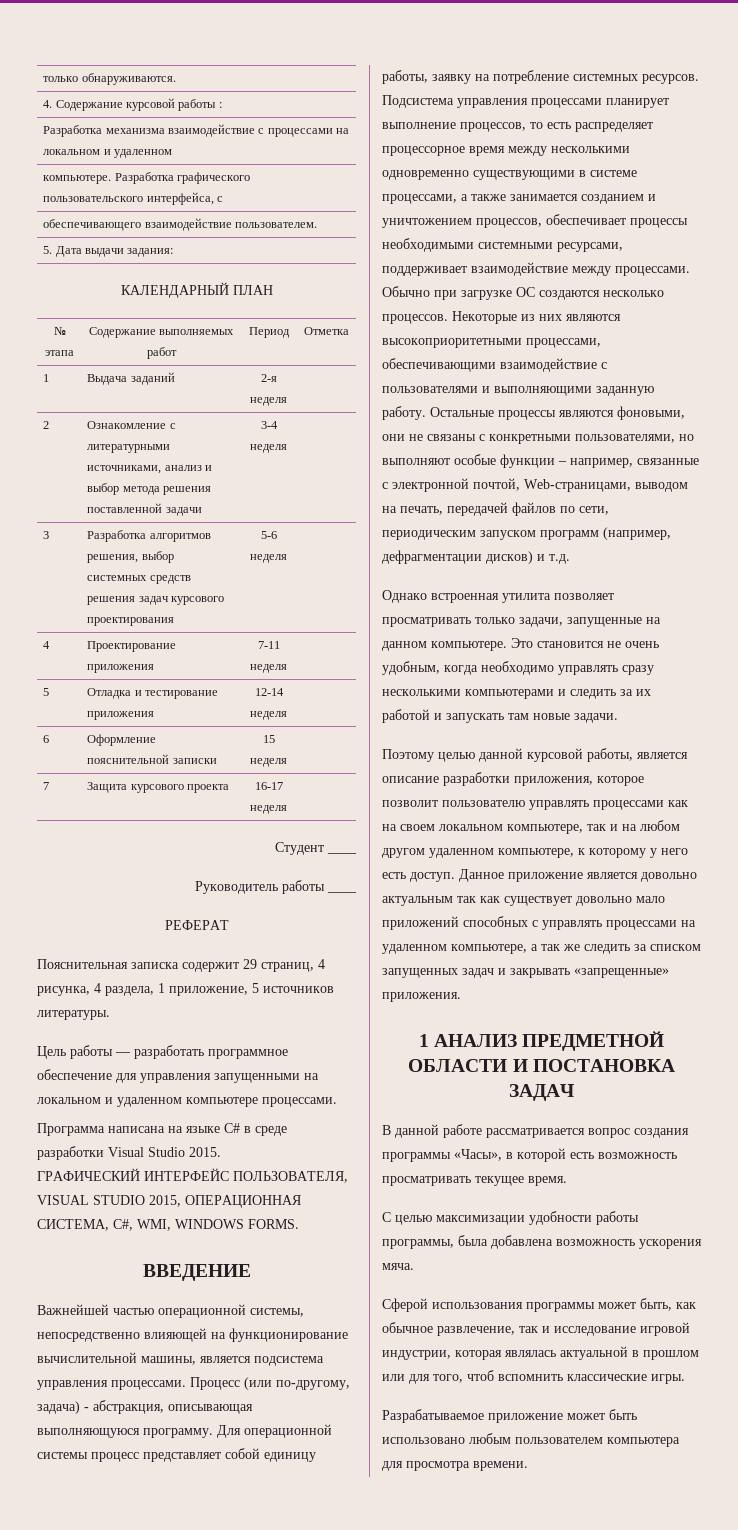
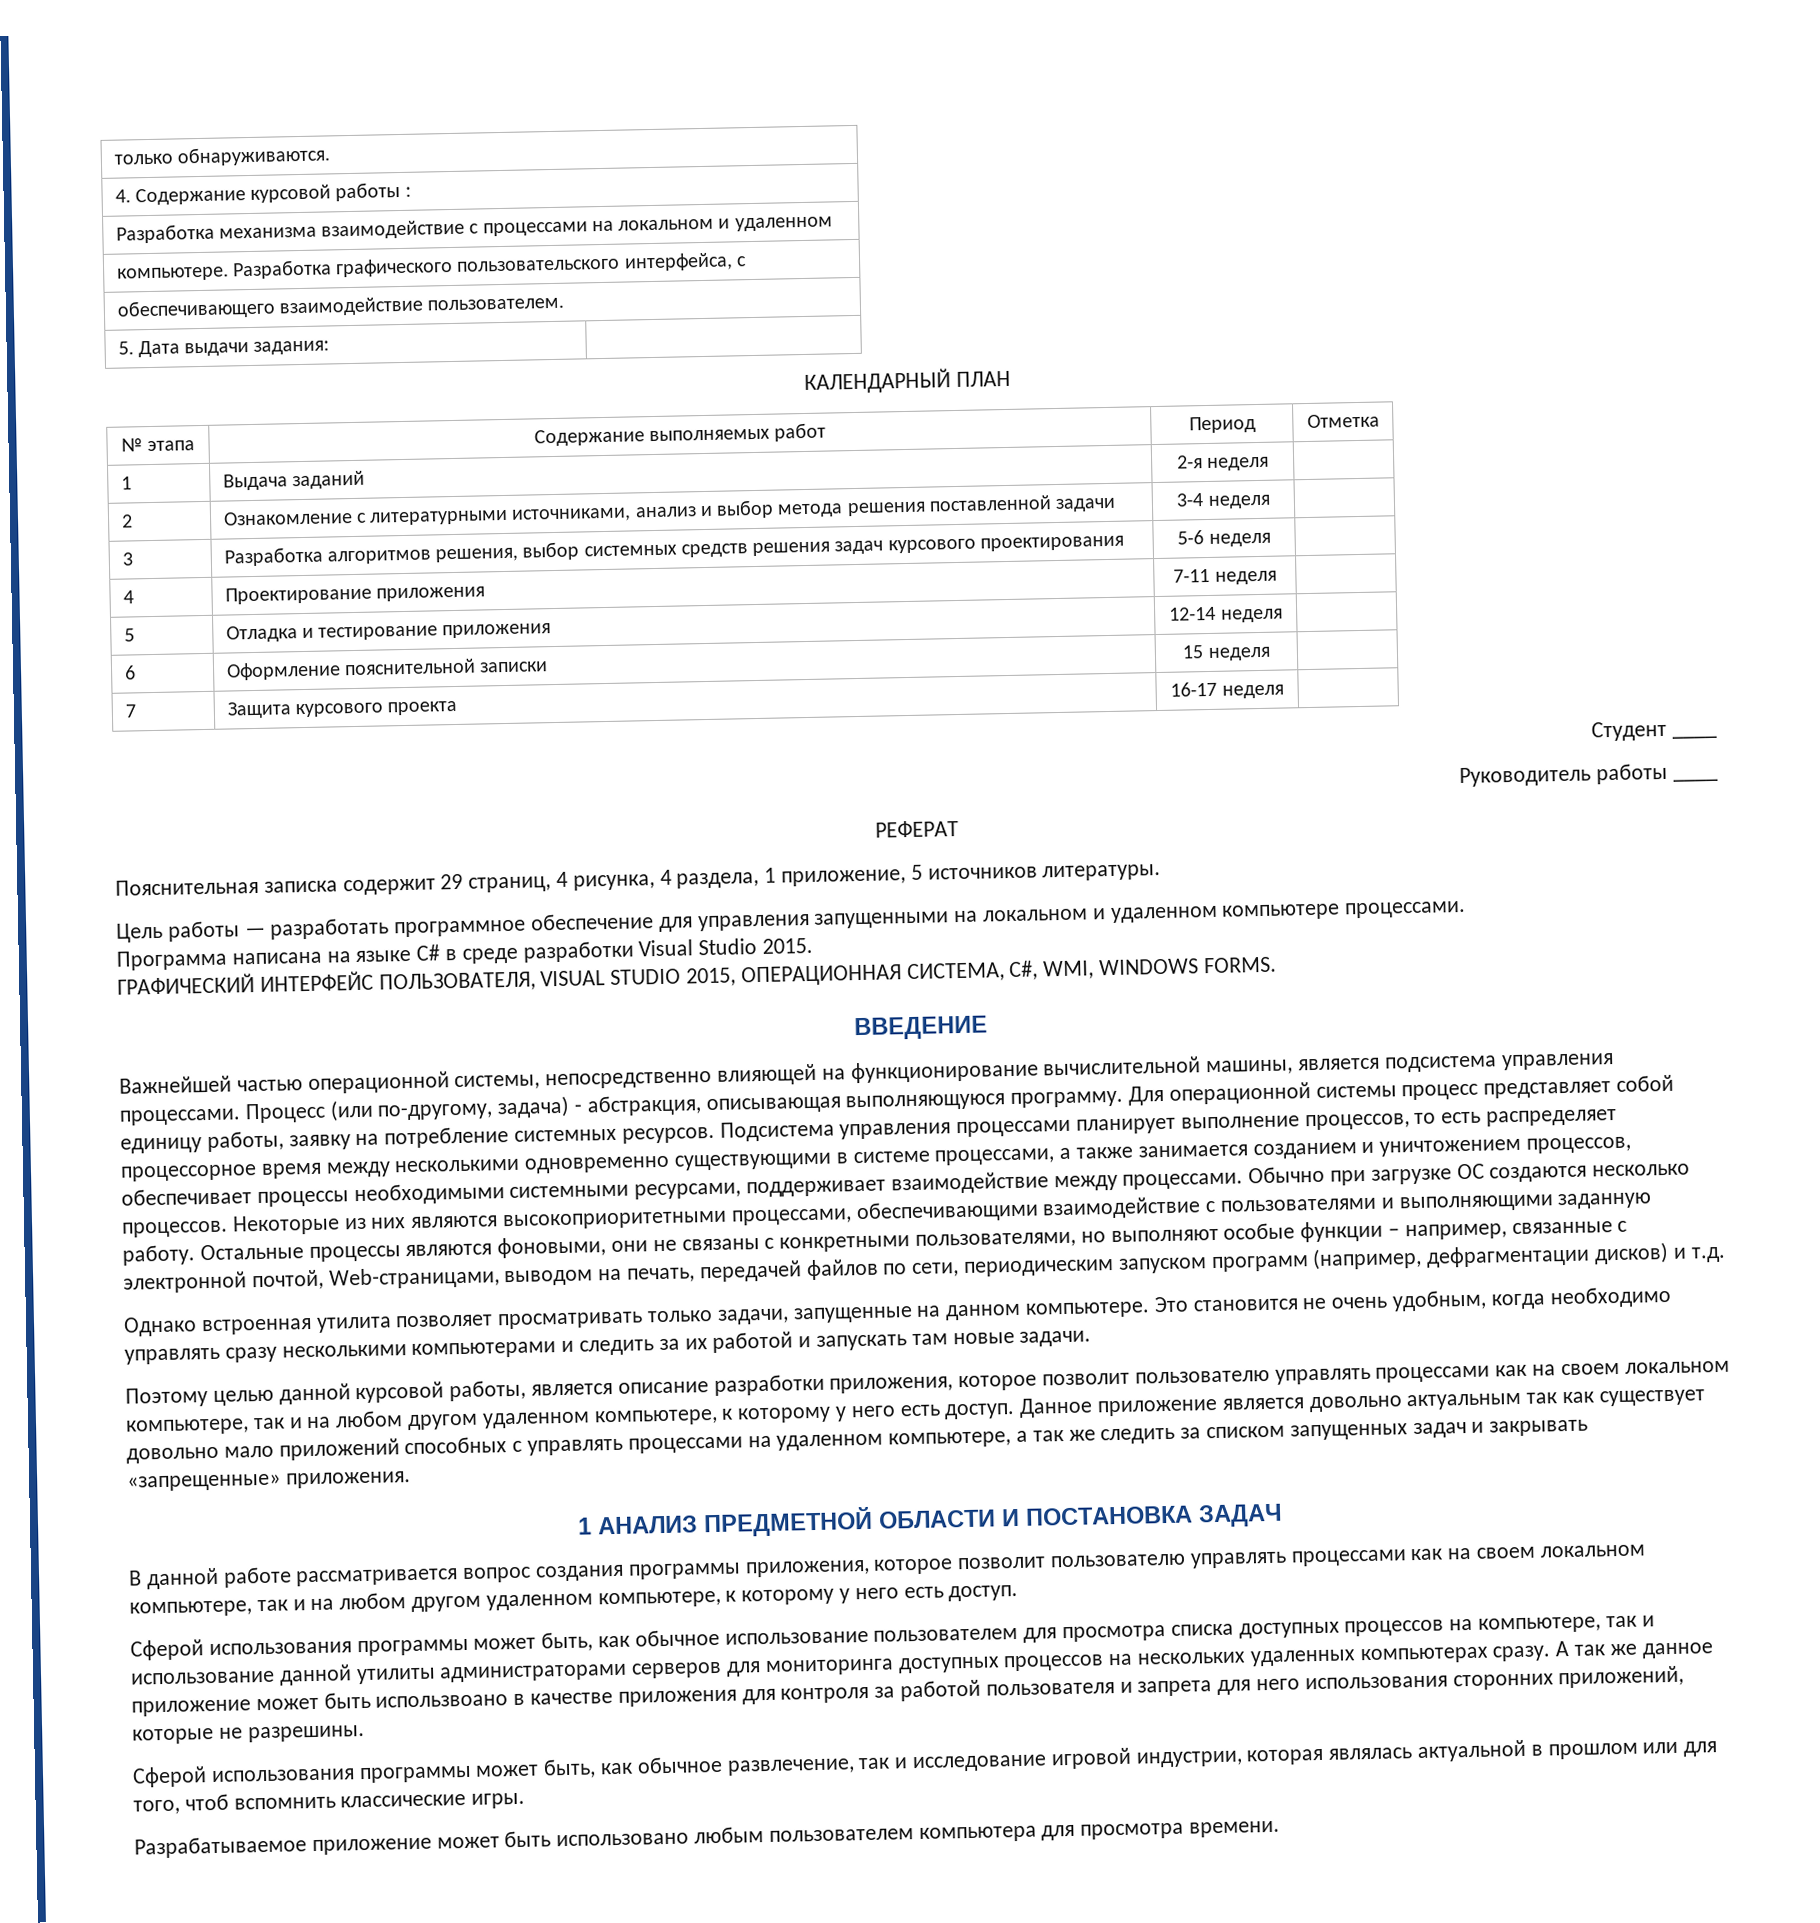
- В данной работе рассматривается вопрос создания программы «Часы», в которой есть возможность просматривать текущее время.
- С целью максимизации удобности работы программы, была добавлена возможность ускорения мяча.
+ В данной работе рассматривается вопрос создания программы приложения, которое позволит пользователю управлять процессами как на своем локальном компьютере, так и на любом другом удаленном компьютере, к которому у него есть доступ.
+ Сферой использования программы может быть, как обычное использование пользователем для просмотра списка доступных процессов на компьютере, так и использование данной утилиты администраторами серверов для мониторинга доступных процессов на нескольких удаленных компьютерах сразу. А так же данное приложение может быть использвоано в качестве приложения для контроля за работой пользователя и запрета для него использования сторонних приложений, которые не разрешины.

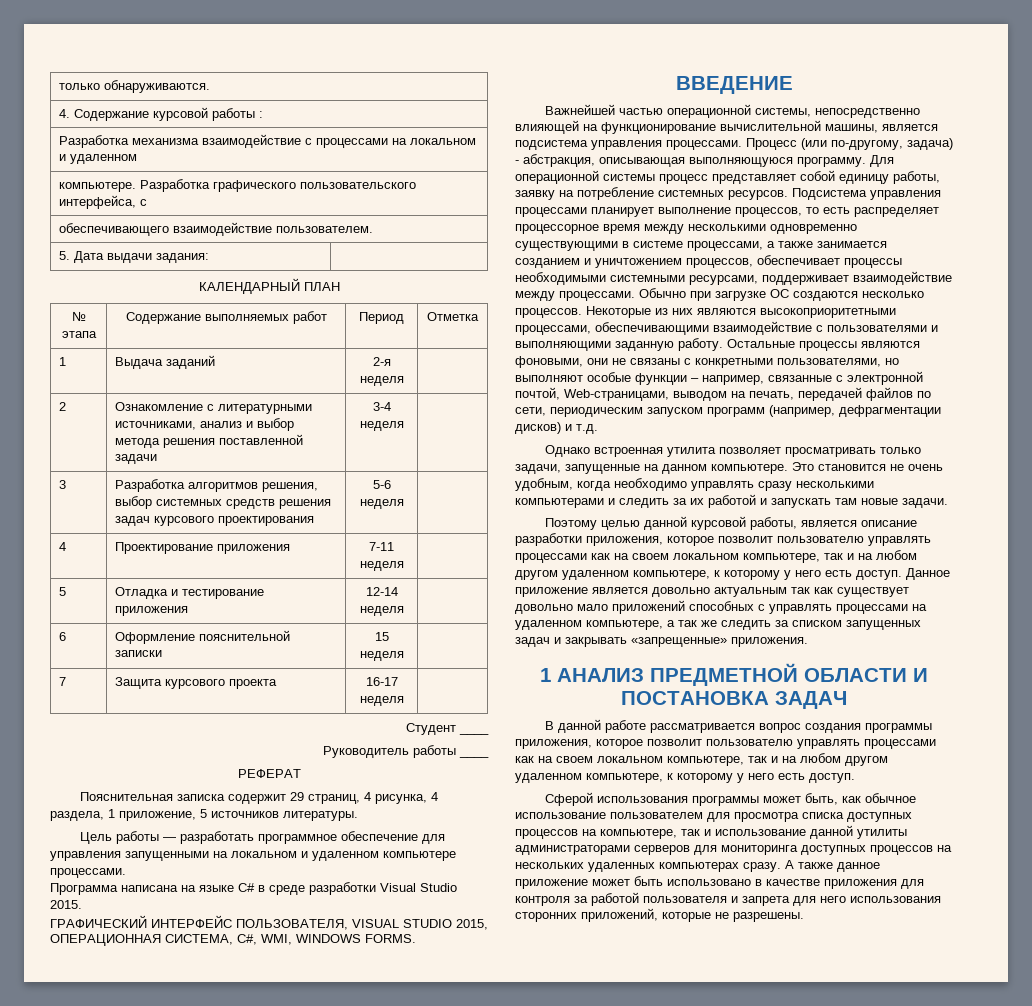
- А так же данное приложение может быть использвоано в качестве приложения для контроля за работой пользователя и запрета для него использования сторонних приложений, которые не разрешины.
- Сферой использования программы может быть, как обычное развлечение, так и исследование игровой индустрии, которая являлась актуальной в прошлом или для того, чтоб вспомнить классические игры.
- Разрабатываемое приложение может быть использовано любым пользователем компьютера для просмотра времени.
+ А также данное приложение может быть использовано в качестве приложения для контроля за работой пользователя и запрета для него использования сторонних приложений, которые не разрешены.

